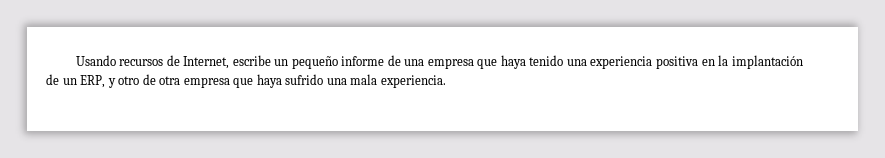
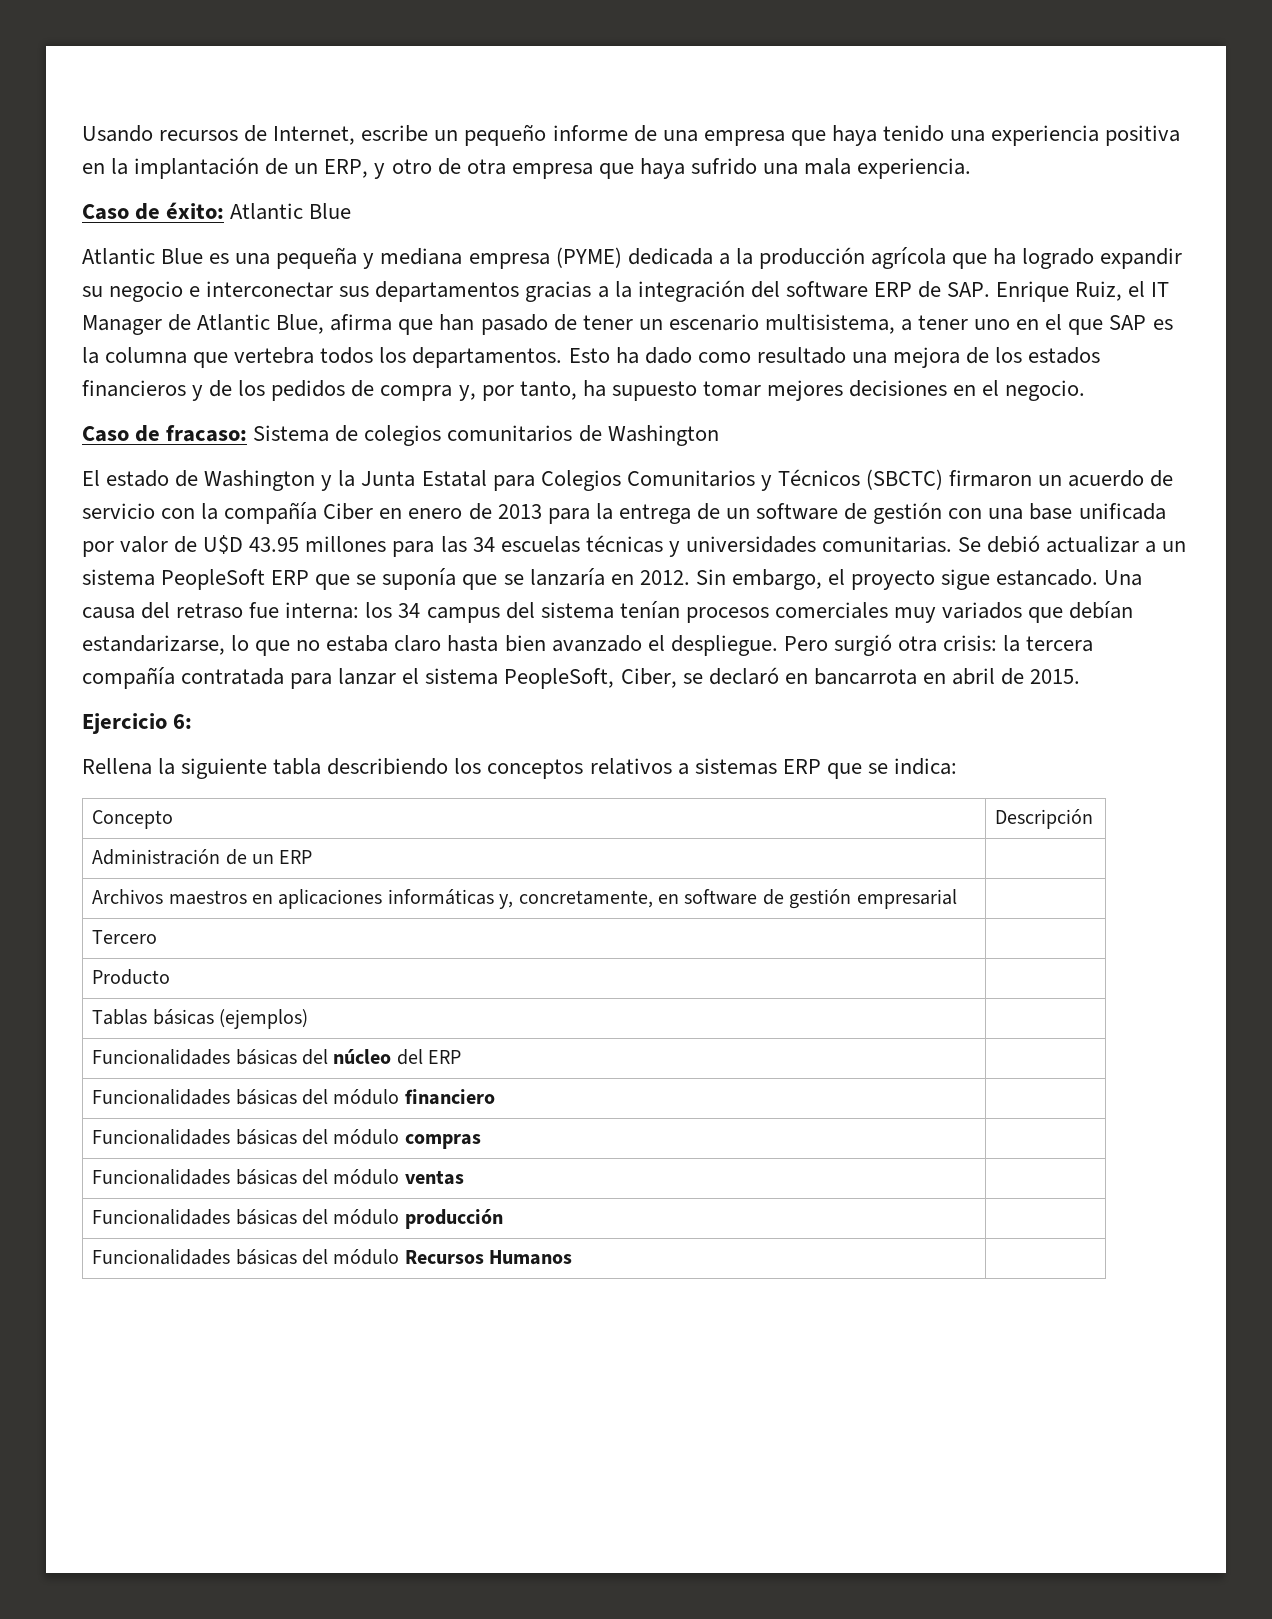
+ Caso de éxito: Atlantic Blue
+ Atlantic Blue es una pequeña y mediana empresa (PYME) dedicada a la producción agrícola que ha logrado expandir su negocio e interconectar sus departamentos gracias a la integración del software ERP de SAP. Enrique Ruiz, el IT Manager de Atlantic Blue, afirma que han pasado de tener un escenario multisistema, a tener uno en el que SAP es la columna que vertebra todos los departamentos. Esto ha dado como resultado una mejora de los estados financieros y de los pedidos de compra y, por tanto, ha supuesto tomar mejores decisiones en el negocio.
+ Caso de fracaso: Sistema de colegios comunitarios de Washington
+ El estado de Washington y la Junta Estatal para Colegios Comunitarios y Técnicos (SBCTC) firmaron un acuerdo de servicio con la compañía Ciber en enero de 2013 para la entrega de un software de gestión con una base unificada por valor de U$D 43.95 millones para las 34 escuelas técnicas y universidades comunitarias. Se debió actualizar a un sistema PeopleSoft ERP que se suponía que se lanzaría en 2012. Sin embargo, el proyecto sigue estancado. Una causa del retraso fue interna: los 34 campus del sistema tenían procesos comerciales muy variados que debían estandarizarse, lo que no estaba claro hasta bien avanzado el despliegue. Pero surgió otra crisis: la tercera compañía contratada para lanzar el sistema PeopleSoft, Ciber, se declaró en bancarrota en abril de 2015.
+ Ejercicio 6:
+ Rellena la siguiente tabla describiendo los conceptos relativos a sistemas ERP que se indica:
+ Concepto | Descripción
+ Administración de un ERP |
+ Archivos maestros en aplicaciones informáticas y, concretamente, en software de gestión empresarial |
+ Tercero |
+ Producto |
+ Tablas básicas (ejemplos) |
+ Funcionalidades básicas del núcleo del ERP |
+ Funcionalidades básicas del módulo financiero |
+ Funcionalidades básicas del módulo compras |
+ Funcionalidades básicas del módulo ventas |
+ Funcionalidades básicas del módulo producción |
+ Funcionalidades básicas del módulo Recursos Humanos |

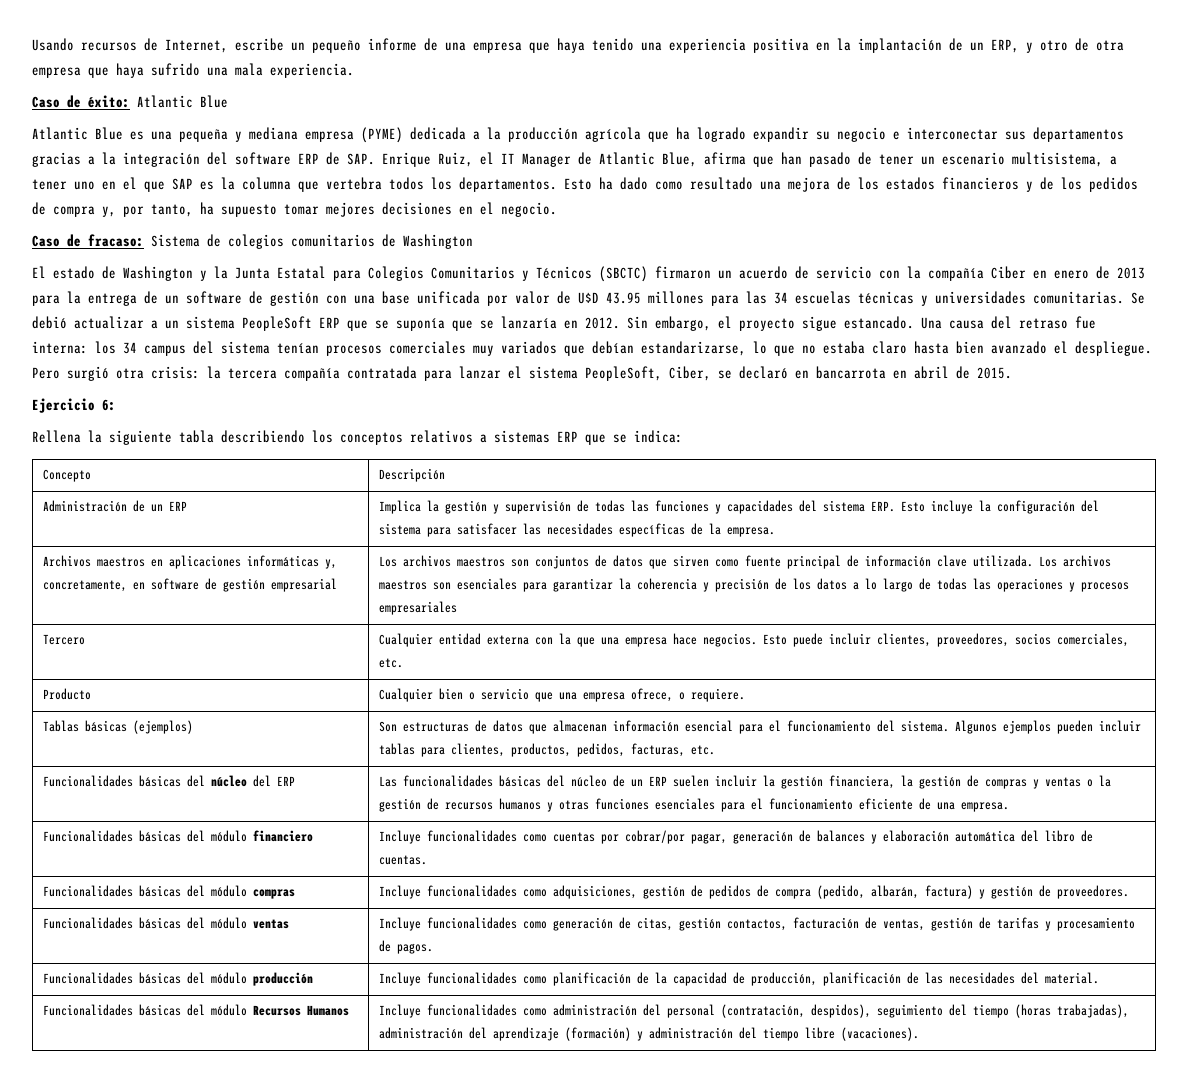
- Administración de un ERP |
+ Administración de un ERP | Implica la gestión y supervisión de todas las funciones y capacidades del sistema ERP. Esto incluye la configuración del sistema para satisfacer las necesidades específicas de la empresa.
- Tercero |
- Producto |
- Tablas básicas (ejemplos) |
+ Los archivos maestros son conjuntos de datos que sirven como fuente principal de información clave utilizada. Los archivos maestros son esenciales para garantizar la coherencia y precisión de los datos a lo largo de todas las operaciones y procesos empresariales
+ Tercero | Cualquier entidad externa con la que una empresa hace negocios. Esto puede incluir clientes, proveedores, socios comerciales, etc.
+ Producto | Cualquier bien o servicio que una empresa ofrece, o requiere.
+ Tablas básicas (ejemplos) | Son estructuras de datos que almacenan información esencial para el funcionamiento del sistema. Algunos ejemplos pueden incluir tablas para clientes, productos, pedidos, facturas, etc.
+ Las funcionalidades básicas del núcleo de un ERP suelen incluir la gestión financiera, la gestión de compras y ventas o la gestión de recursos humanos y otras funciones esenciales para el funcionamiento eficiente de una empresa.
- Funcionalidades básicas del módulo financiero |
+ Funcionalidades básicas del módulo financiero | Incluye funcionalidades como cuentas por cobrar/por pagar, generación de balances y elaboración automática del libro de cuentas.
- Funcionalidades básicas del módulo compras |
+ Funcionalidades básicas del módulo compras | Incluye funcionalidades como adquisiciones, gestión de pedidos de compra (pedido, albarán, factura) y gestión de proveedores.
- Funcionalidades básicas del módulo ventas |
+ Funcionalidades básicas del módulo ventas | Incluye funcionalidades como generación de citas, gestión contactos, facturación de ventas, gestión de tarifas y procesamiento de pagos.
- Funcionalidades básicas del módulo producción |
+ Funcionalidades básicas del módulo producción | Incluye funcionalidades como planificación de la capacidad de producción, planificación de las necesidades del material.
- Funcionalidades básicas del módulo Recursos Humanos |
+ Funcionalidades básicas del módulo Recursos Humanos | Incluye funcionalidades como administración del personal (contratación, despidos), seguimiento del tiempo (horas trabajadas), administración del aprendizaje (formación) y administración del tiempo libre (vacaciones).

